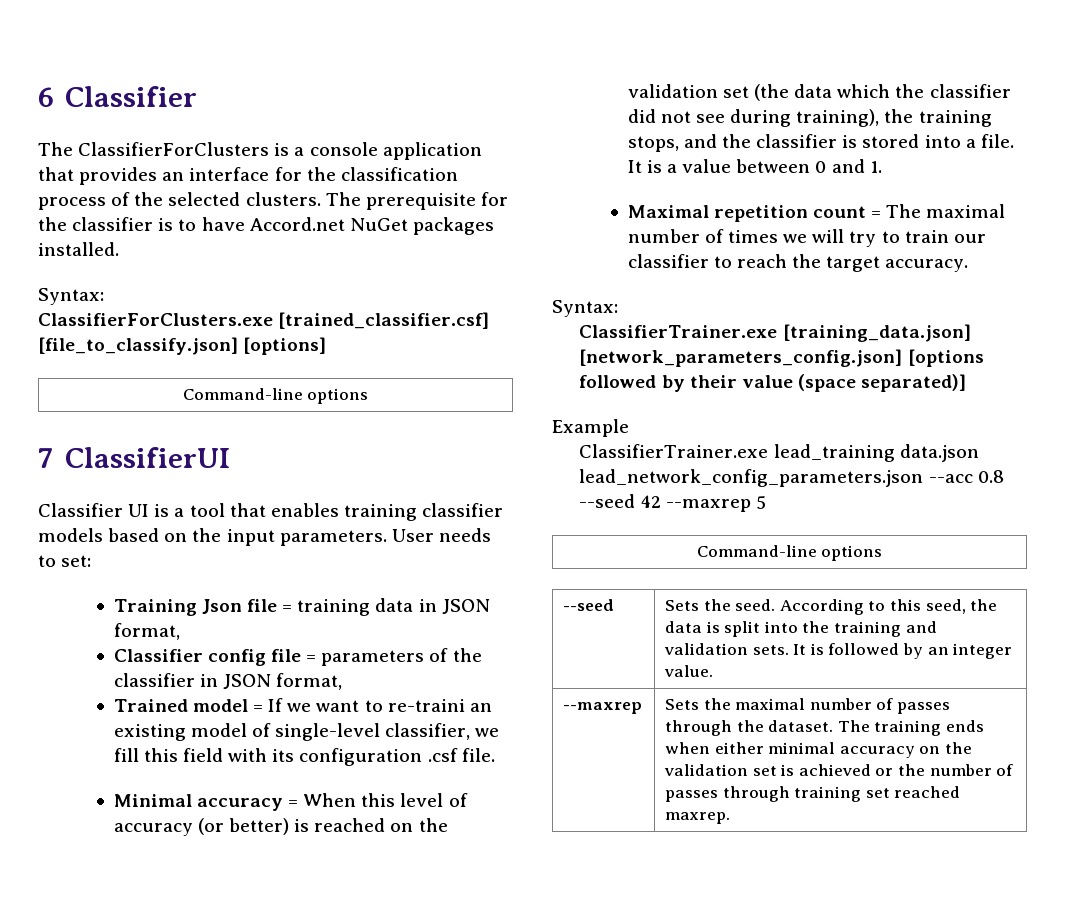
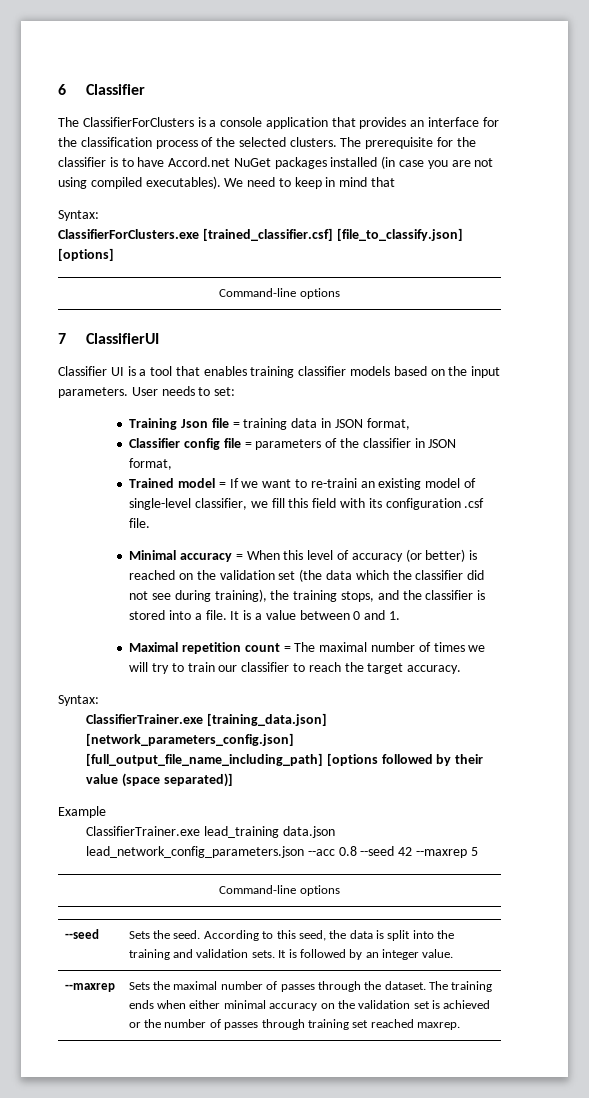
- The prerequisite for the classifier is to have Accord.net NuGet packages installed.
+ The prerequisite for the classifier is to have Accord.net NuGet packages installed (in case you are not using compiled executables). We need to keep in mind that
- ClassifierTrainer.exe [training_data.json] [network_parameters_config.json] [options followed by their value (space separated)]
+ ClassifierTrainer.exe [training_data.json] [network_parameters_config.json] [full_output_file_name_including_path] [options followed by their value (space separated)]

